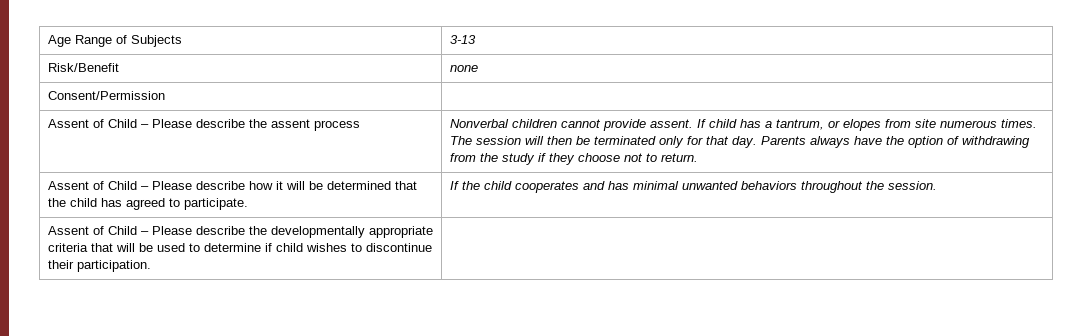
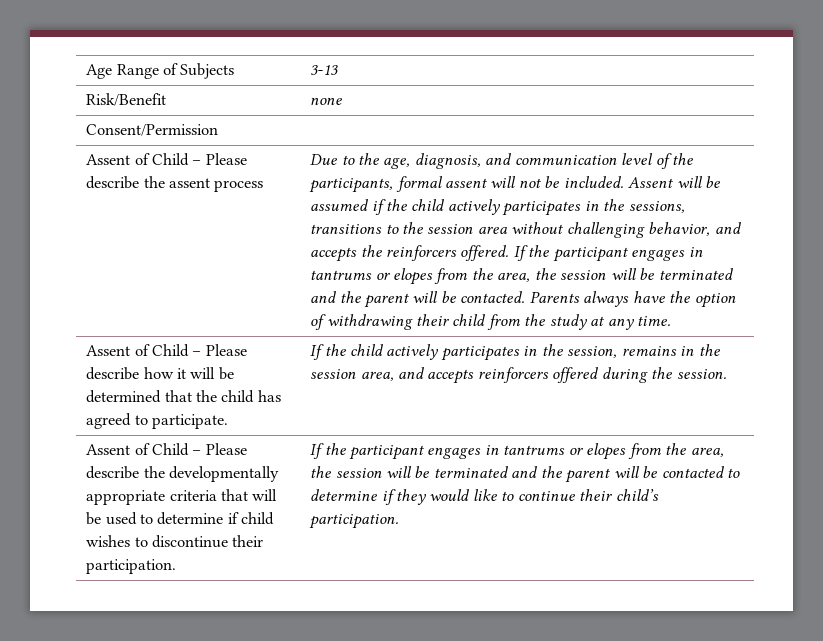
- Nonverbal children cannot provide assent. If child has a tantrum, or elopes from site numerous times. The session will then be terminated only for that day.
+ Due to the age, diagnosis, and communication level of the participants, formal assent will not be included. Assent will be assumed if the child actively participates in the sessions, transitions to the session area without challenging behavior, and accepts the reinforcers offered. If the participant engages in tantrums or elopes from the area, the session will be terminated and the parent will be contacted.
- Parents always have the option of withdrawing from the study if they choose not to return.
+ Parents always have the option of withdrawing their child from the study at any time.
- Assent of Child – Please describe how it will be determined that the child has agreed to participate. | If the child cooperates and has minimal unwanted behaviors throughout the session.
+ Assent of Child – Please describe how it will be determined that the child has agreed to participate. | If the child actively participates in the session, remains in the session area, and accepts reinforcers offered during the session.
+ If the participant engages in tantrums or elopes from the area, the session will be terminated and the parent will be contacted to determine if they would like to continue their child’s participation.

